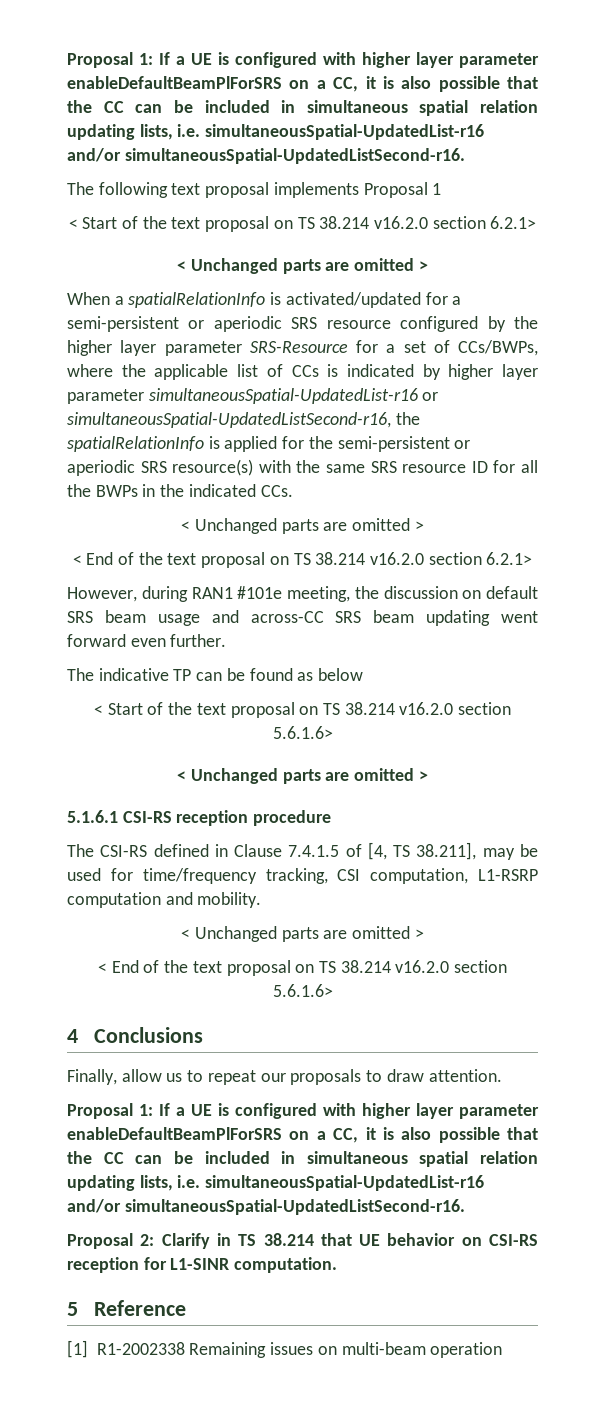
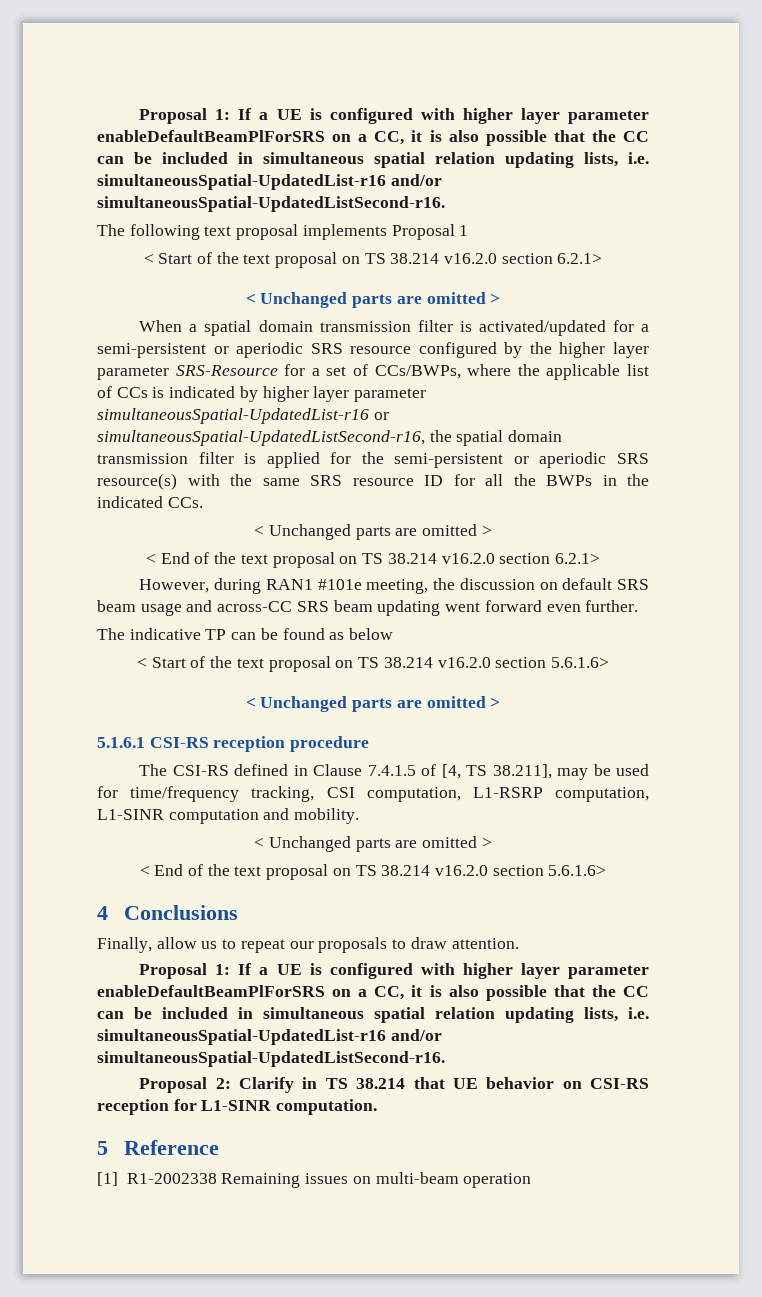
- When a spatialRelationInfo is activated/updated for a semi-persistent or aperiodic SRS resource configured by the higher layer parameter SRS-Resource for a set of CCs/BWPs, where the applicable list of CCs is indicated by higher layer parameter simultaneousSpatial-UpdatedList-r16 or simultaneousSpatial-UpdatedListSecond-r16, the spatialRelationInfo is applied for the semi-persistent or aperiodic SRS resource(s) with the same SRS resource ID for all the BWPs in the indicated CCs.
+ When a spatial domain transmission filter is activated/updated for a semi-persistent or aperiodic SRS resource configured by the higher layer parameter SRS-Resource for a set of CCs/BWPs, where the applicable list of CCs is indicated by higher layer parameter simultaneousSpatial-UpdatedList-r16 or simultaneousSpatial-UpdatedListSecond-r16, the spatial domain transmission filter is applied for the semi-persistent or aperiodic SRS resource(s) with the same SRS resource ID for all the BWPs in the indicated CCs.
- The CSI-RS defined in Clause 7.4.1.5 of [4, TS 38.211], may be used for time/frequency tracking, CSI computation, L1-RSRP computation and mobility.
+ The CSI-RS defined in Clause 7.4.1.5 of [4, TS 38.211], may be used for time/frequency tracking, CSI computation, L1-RSRP computation, L1-SINR computation and mobility.

